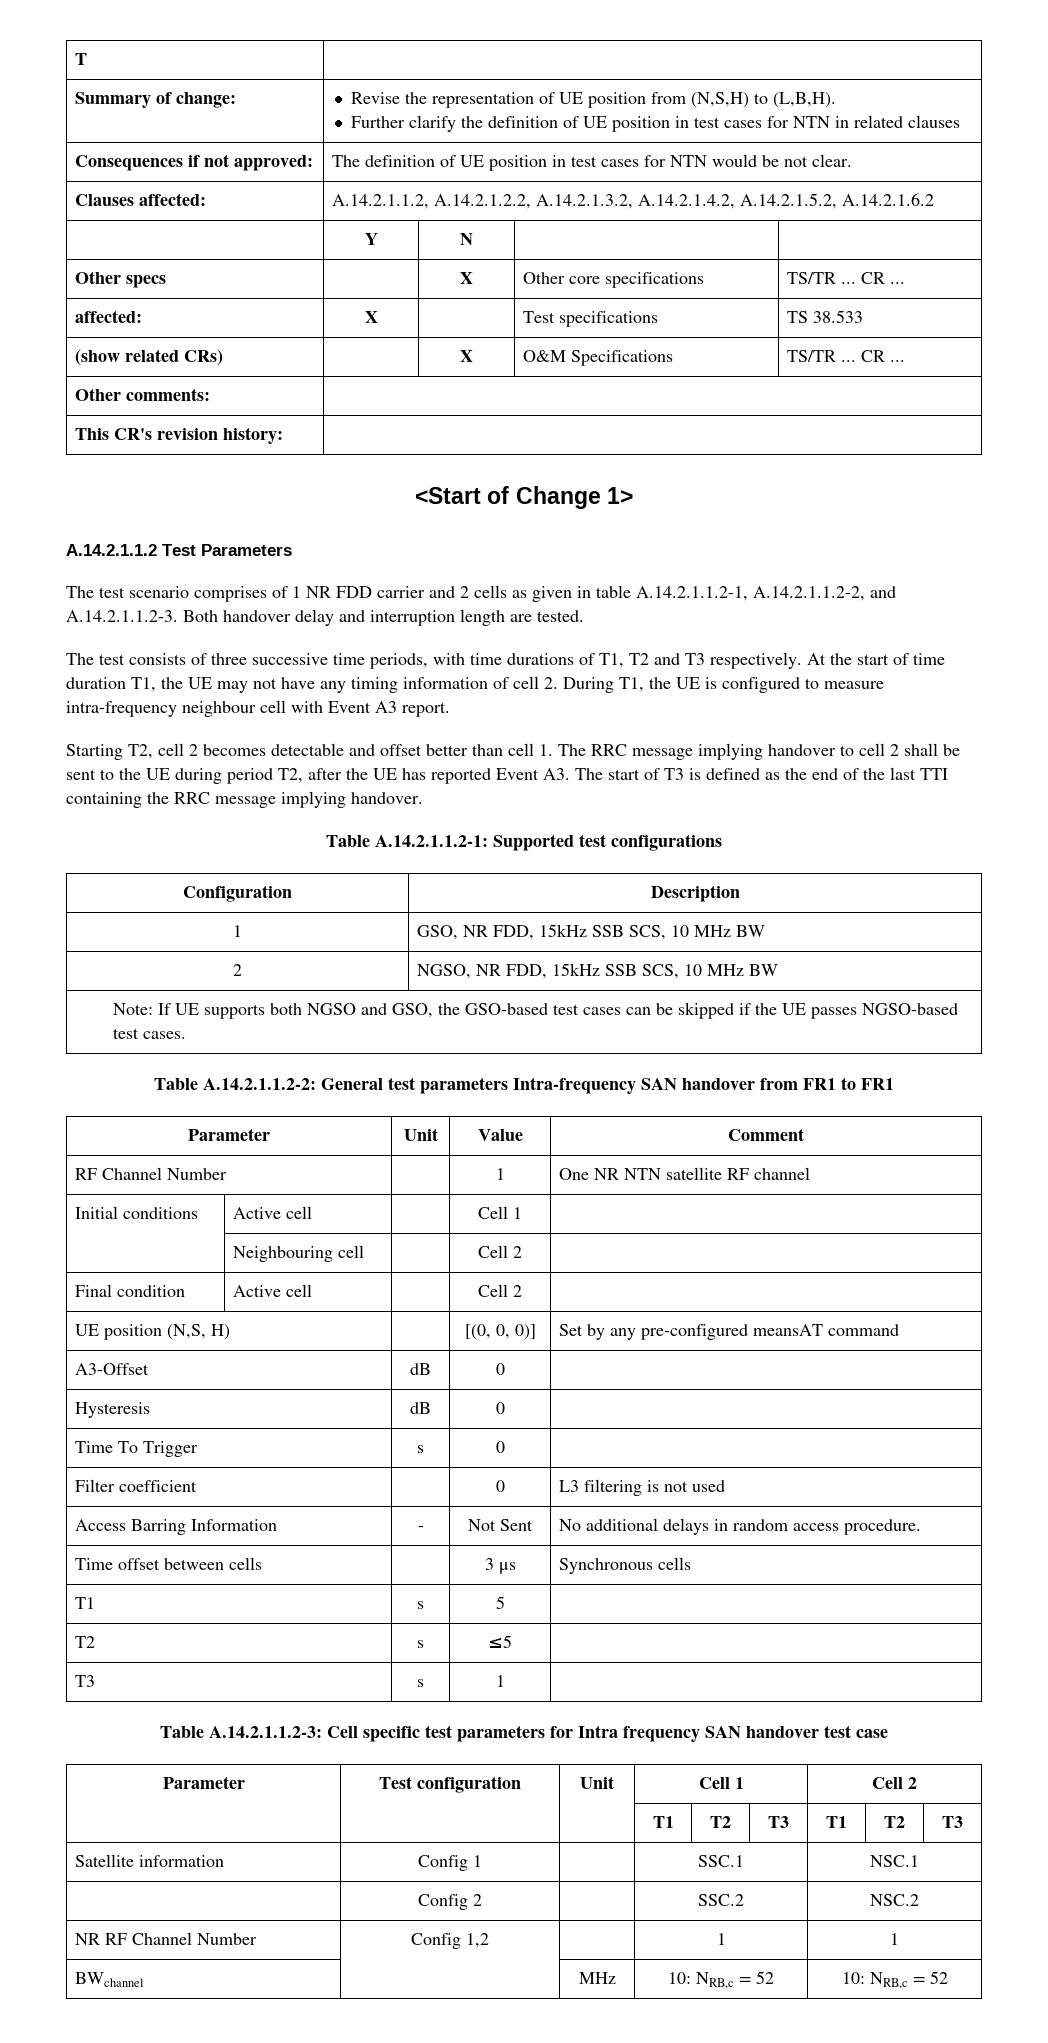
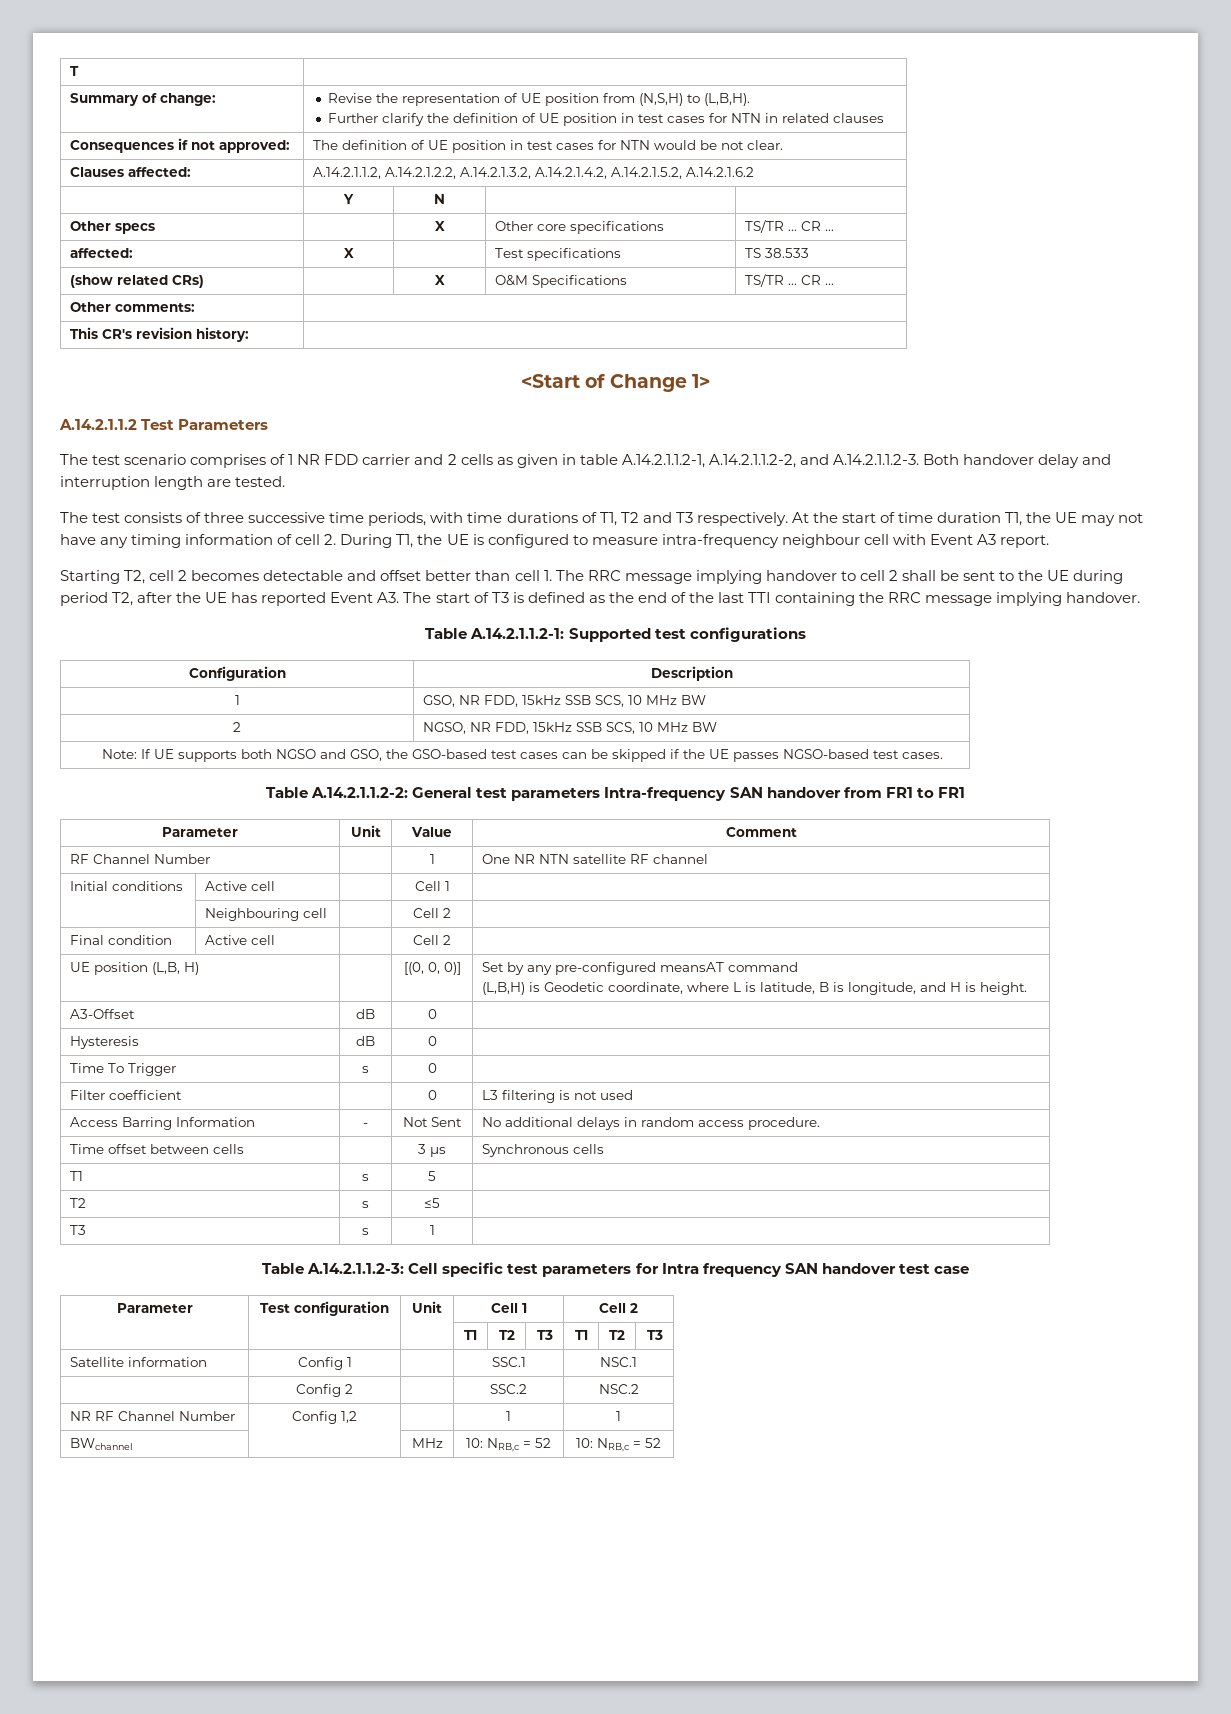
- UE position (N,S, H) | | [(0, 0, 0)] | Set by any pre-configured meansAT command
+ UE position (L,B, H) | | [(0, 0, 0)] | Set by any pre-configured meansAT command
+ (L,B,H) is Geodetic coordinate, where L is latitude, B is longitude, and H is height.

